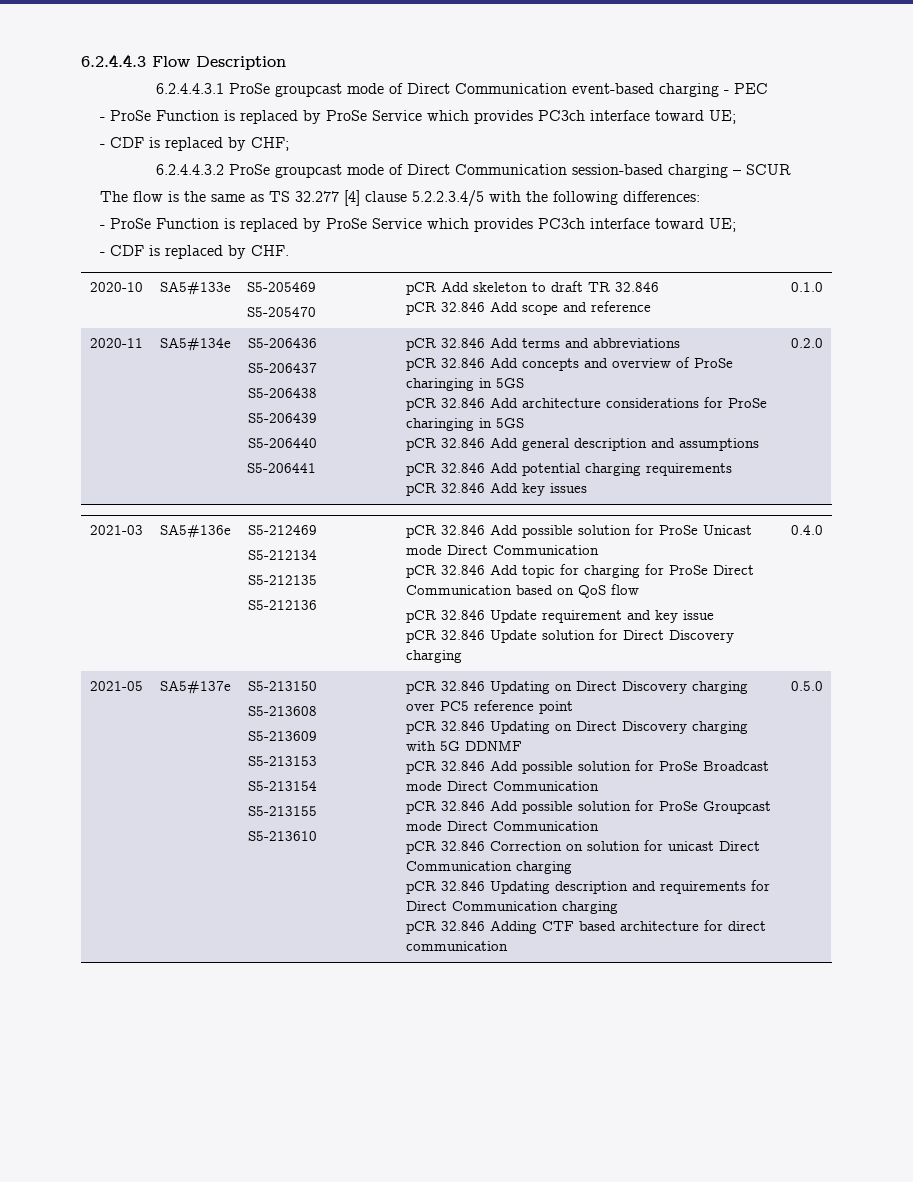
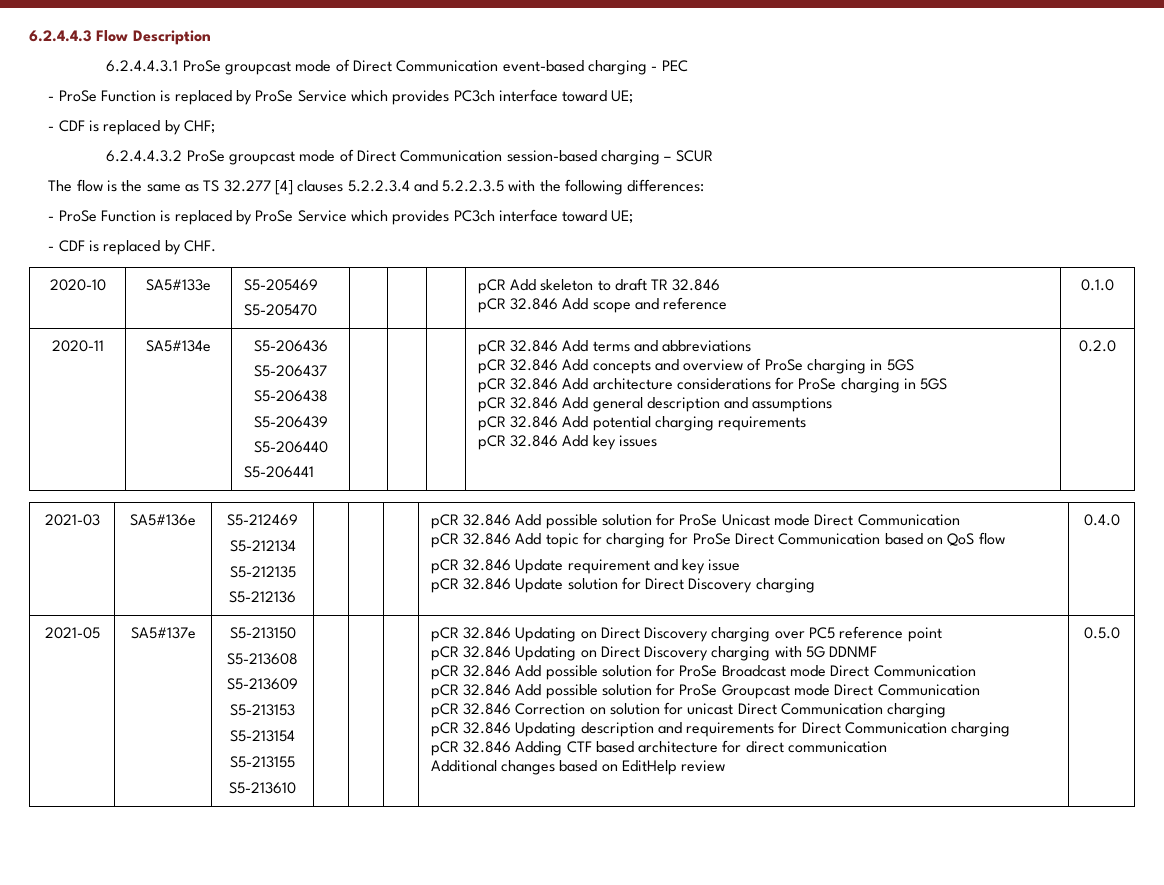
- The flow is the same as TS 32.277 [4] clause 5.2.2.3.4/5 with the following differences:
+ The flow is the same as TS 32.277 [4] clauses 5.2.2.3.4 and 5.2.2.3.5 with the following differences:
- pCR 32.846 Add concepts and overview of ProSe charinging in 5GS
+ pCR 32.846 Add concepts and overview of ProSe charging in 5GS
- pCR 32.846 Add architecture considerations for ProSe charinging in 5GS
+ pCR 32.846 Add architecture considerations for ProSe charging in 5GS
+ Additional changes based on EditHelp review

